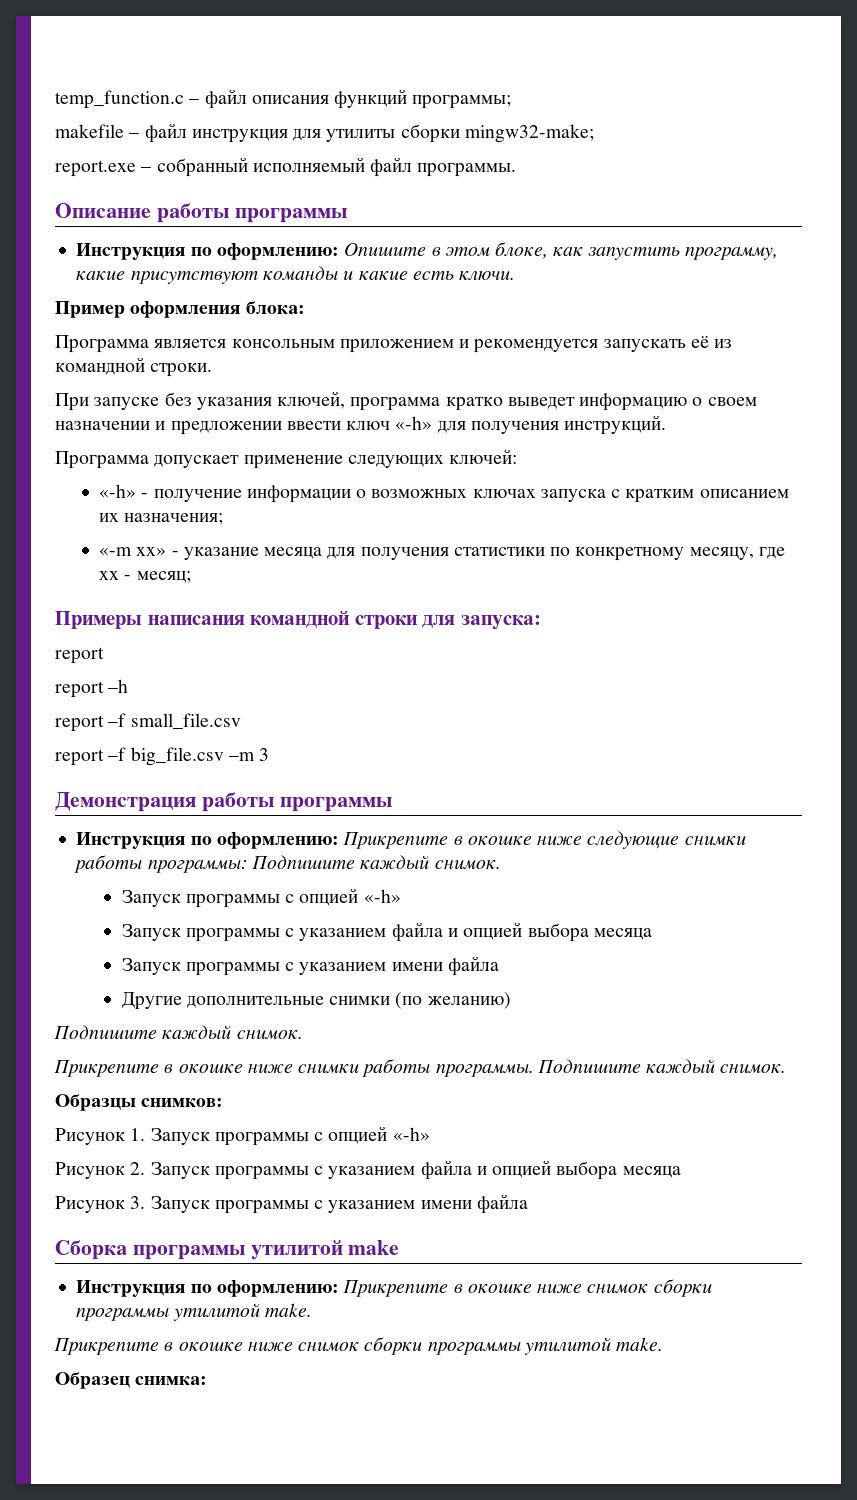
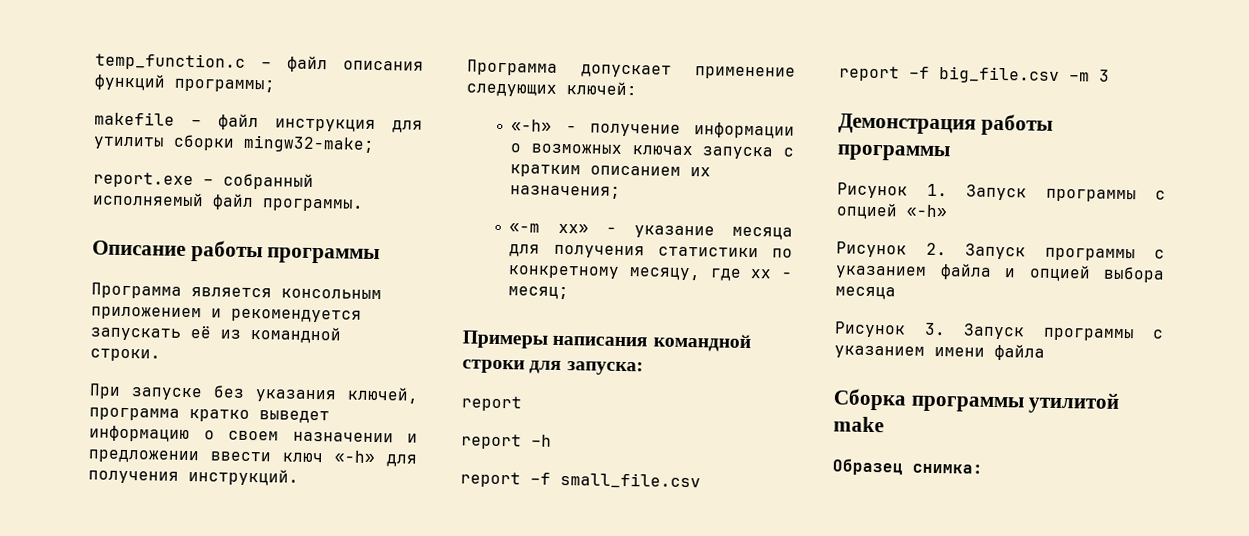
- Инструкция по оформлению: Опишите в этом блоке, как запустить программу, какие присутствуют команды и какие есть ключи.
- Пример оформления блока:
- Инструкция по оформлению: Прикрепите в окошке ниже следующие снимки работы программы: Подпишите каждый снимок.
- Запуск программы с опцией «-h»
- Запуск программы с указанием файла и опцией выбора месяца
- Запуск программы с указанием имени файла
- Другие дополнительные снимки (по желанию)
- Подпишите каждый снимок.
- Прикрепите в окошке ниже снимки работы программы. Подпишите каждый снимок.
- Образцы снимков:
- Инструкция по оформлению: Прикрепите в окошке ниже снимок сборки программы утилитой make.
- Прикрепите в окошке ниже снимок сборки программы утилитой make.

